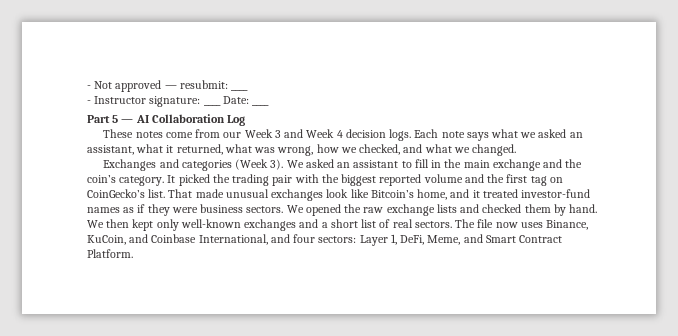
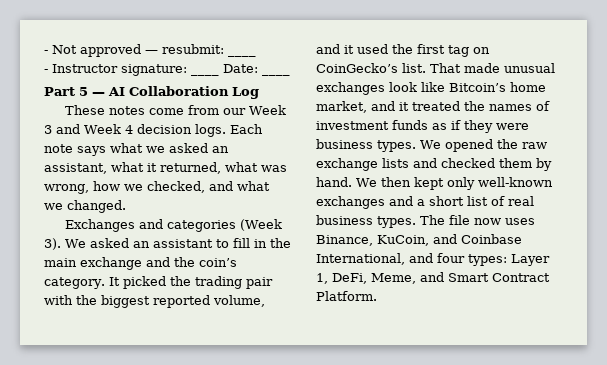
- It picked the trading pair with the biggest reported volume and the first tag on CoinGecko’s list.
+ It picked the trading pair with the biggest reported volume, and it used the first tag on CoinGecko’s list.
- That made unusual exchanges look like Bitcoin’s home, and it treated investor-fund names as if they were business sectors.
+ That made unusual exchanges look like Bitcoin’s home market, and it treated the names of investment funds as if they were business types.
- We then kept only well-known exchanges and a short list of real sectors.
+ We then kept only well-known exchanges and a short list of real business types.
- The file now uses Binance, KuCoin, and Coinbase International, and four sectors: Layer 1, DeFi, Meme, and Smart Contract Platform.
+ The file now uses Binance, KuCoin, and Coinbase International, and four types: Layer 1, DeFi, Meme, and Smart Contract Platform.

